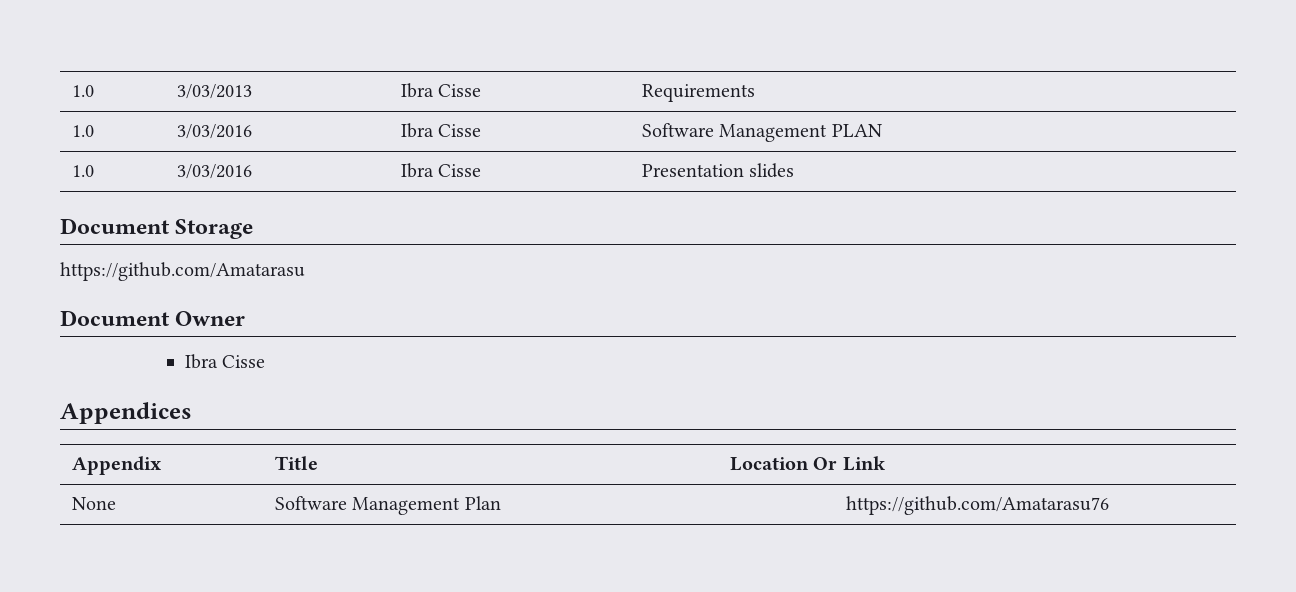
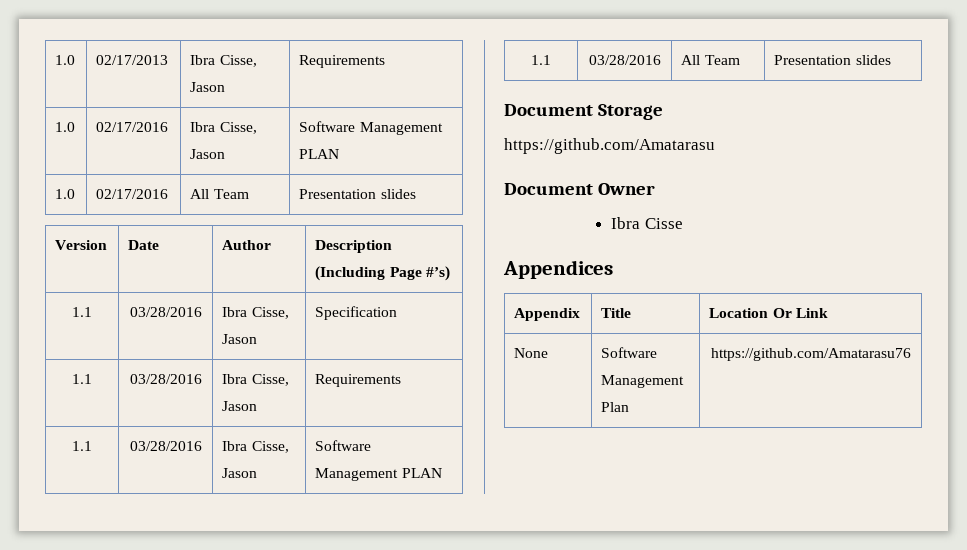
- 1.0 | 3/03/2013 | Ibra Cisse | Requirements
+ 1.0 | 02/17/2013 | Ibra Cisse, Jason | Requirements
- 1.0 | 3/03/2016 | Ibra Cisse | Software Management PLAN
+ 1.0 | 02/17/2016 | Ibra Cisse, Jason | Software Management PLAN
- 1.0 | 3/03/2016 | Ibra Cisse | Presentation slides
+ 1.0 | 02/17/2016 | All Team | Presentation slides
+ Version | Date | Author | Description (Including Page #’s)
+ 1.1 | 03/28/2016 | Ibra Cisse, Jason | Specification
+ 1.1 | 03/28/2016 | Ibra Cisse, Jason | Requirements
+ 1.1 | 03/28/2016 | Ibra Cisse, Jason | Software Management PLAN
+ 1.1 | 03/28/2016 | All Team | Presentation slides

